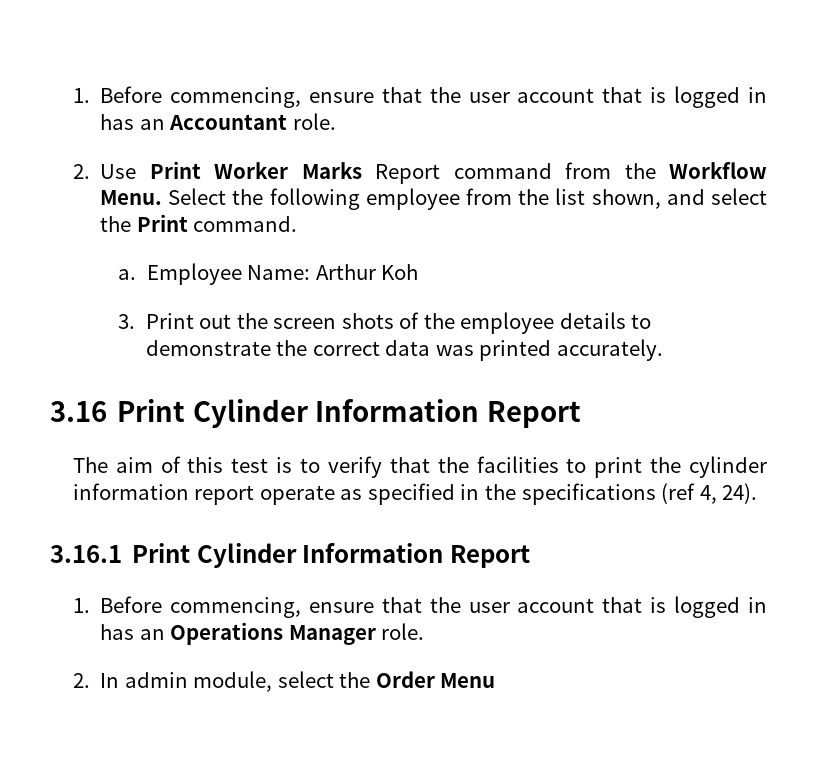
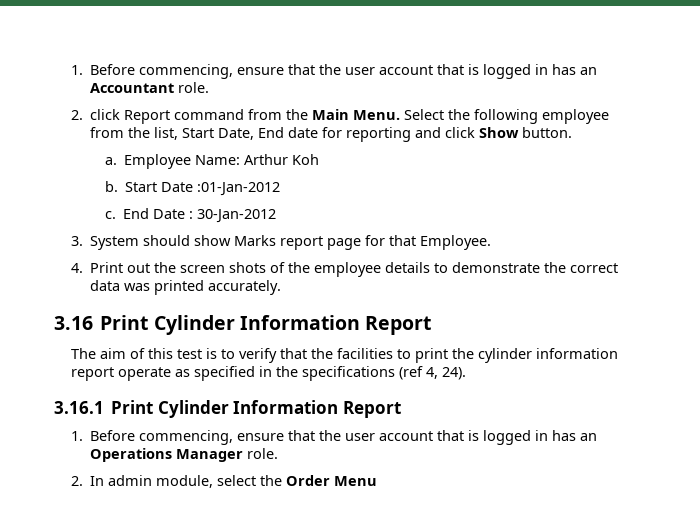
- 2. Use Print Worker Marks Report command from the Workflow Menu.
+ 2. click Report command from the Main Menu.
- Select the following employee from the list shown, and select the Print command.
+ Select the following employee from the list, Start Date, End date for reporting and click Show button.
- 3. Print out the screen shots of the employee details to demonstrate the correct data was printed accurately.
+ b. Start Date :01-Jan-2012
+ c. End Date : 30-Jan-2012
+ 3. System should show Marks report page for that Employee.
+ 4. Print out the screen shots of the employee details to demonstrate the correct data was printed accurately.

